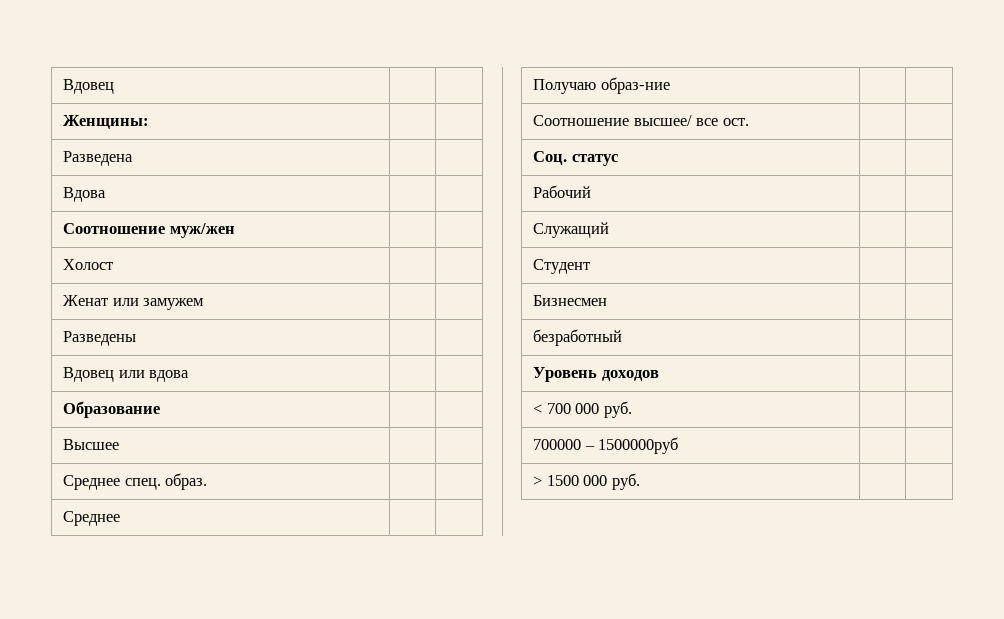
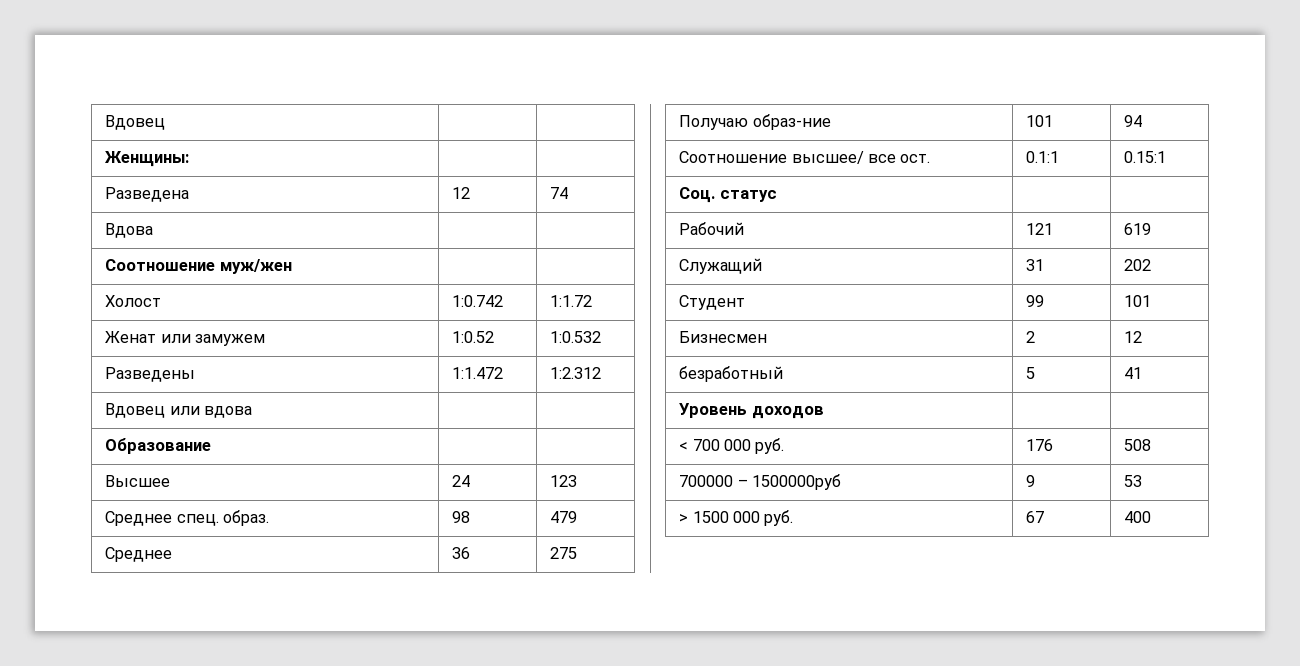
- Разведена | |
+ Разведена | 12 | 74
- Холост | |
+ Холост | 1:0.742 | 1:1.72
- Женат или замужем | |
+ Женат или замужем | 1:0.52 | 1:0.532
- Разведены | |
+ Разведены | 1:1.472 | 1:2.312
- Высшее | |
+ Высшее | 24 | 123
- Среднее спец. образ. | |
+ Среднее спец. образ. | 98 | 479
- Среднее | |
+ Среднее | 36 | 275
- Получаю образ-ние | |
+ Получаю образ-ние | 101 | 94
- Соотношение высшее/ все ост. | |
+ Соотношение высшее/ все ост. | 0.1:1 | 0.15:1
- Рабочий | |
+ Рабочий | 121 | 619
- Служащий | |
+ Служащий | 31 | 202
- Студент | |
+ Студент | 99 | 101
- Бизнесмен | |
+ Бизнесмен | 2 | 12
- безработный | |
+ безработный | 5 | 41
- < 700 000 руб. | |
+ < 700 000 руб. | 176 | 508
- 700000 – 1500000руб | |
+ 700000 – 1500000руб | 9 | 53
- > 1500 000 руб. | |
+ > 1500 000 руб. | 67 | 400

